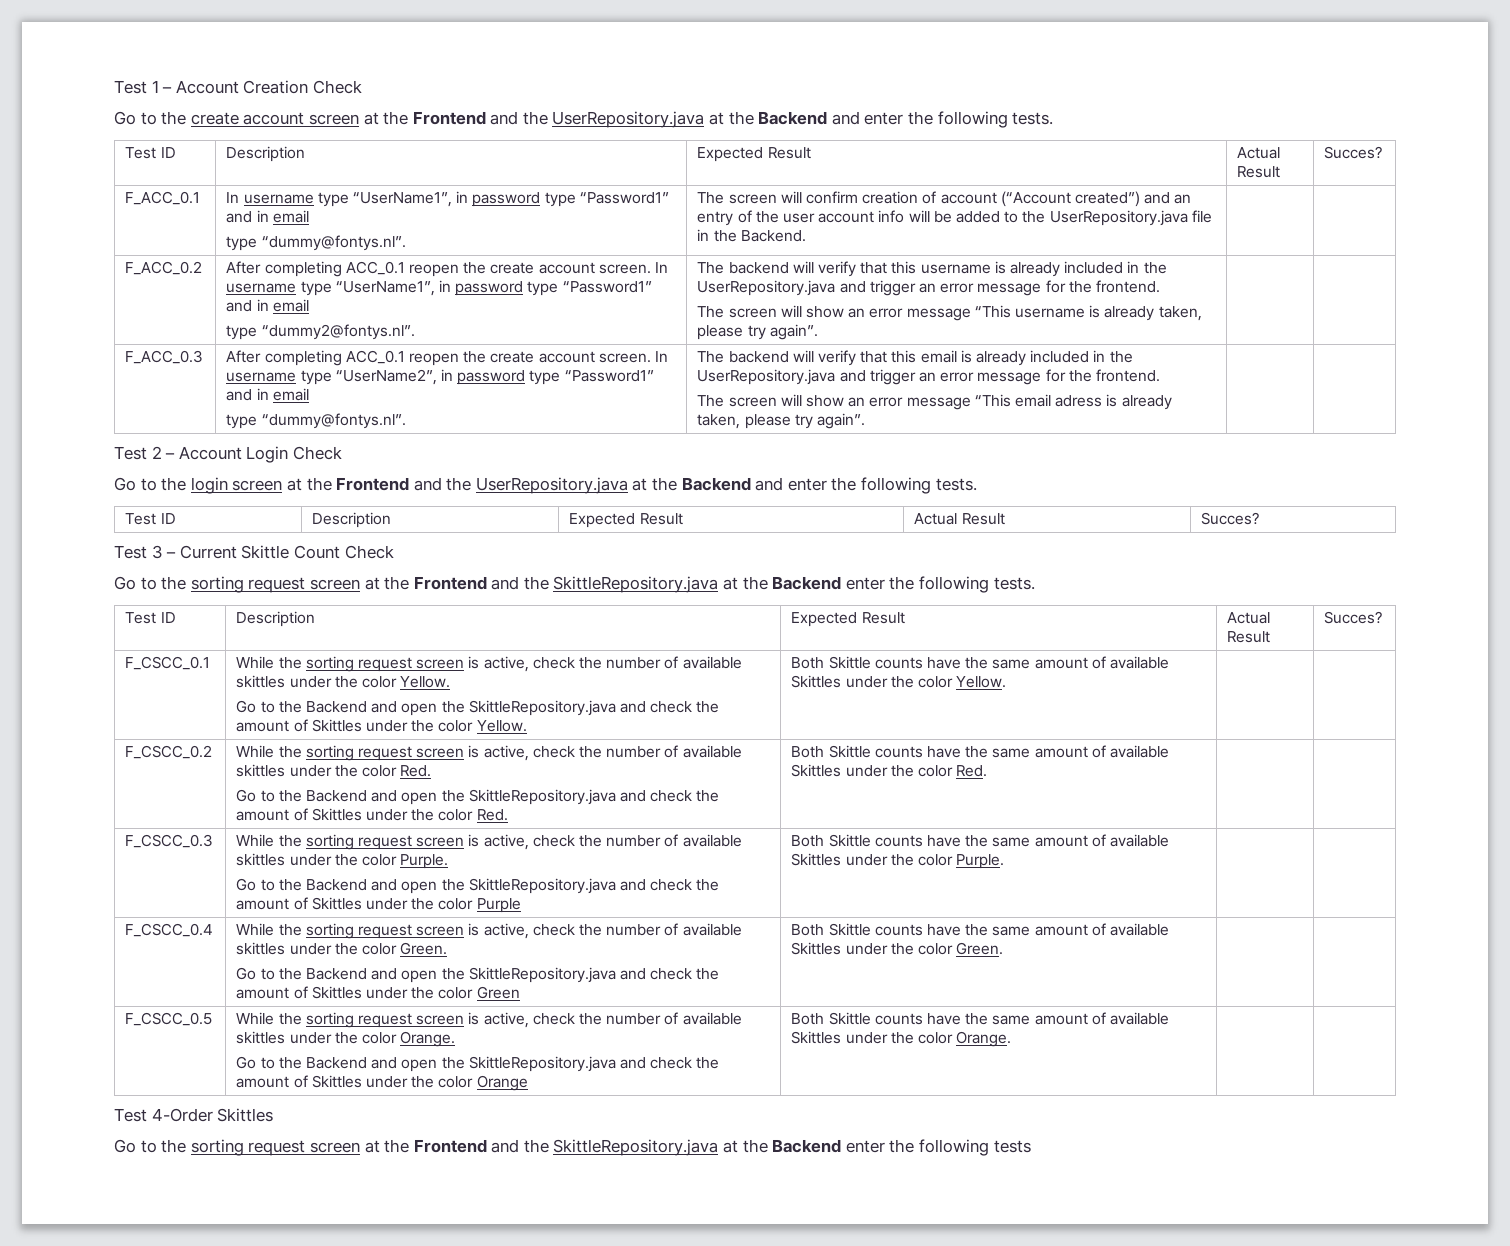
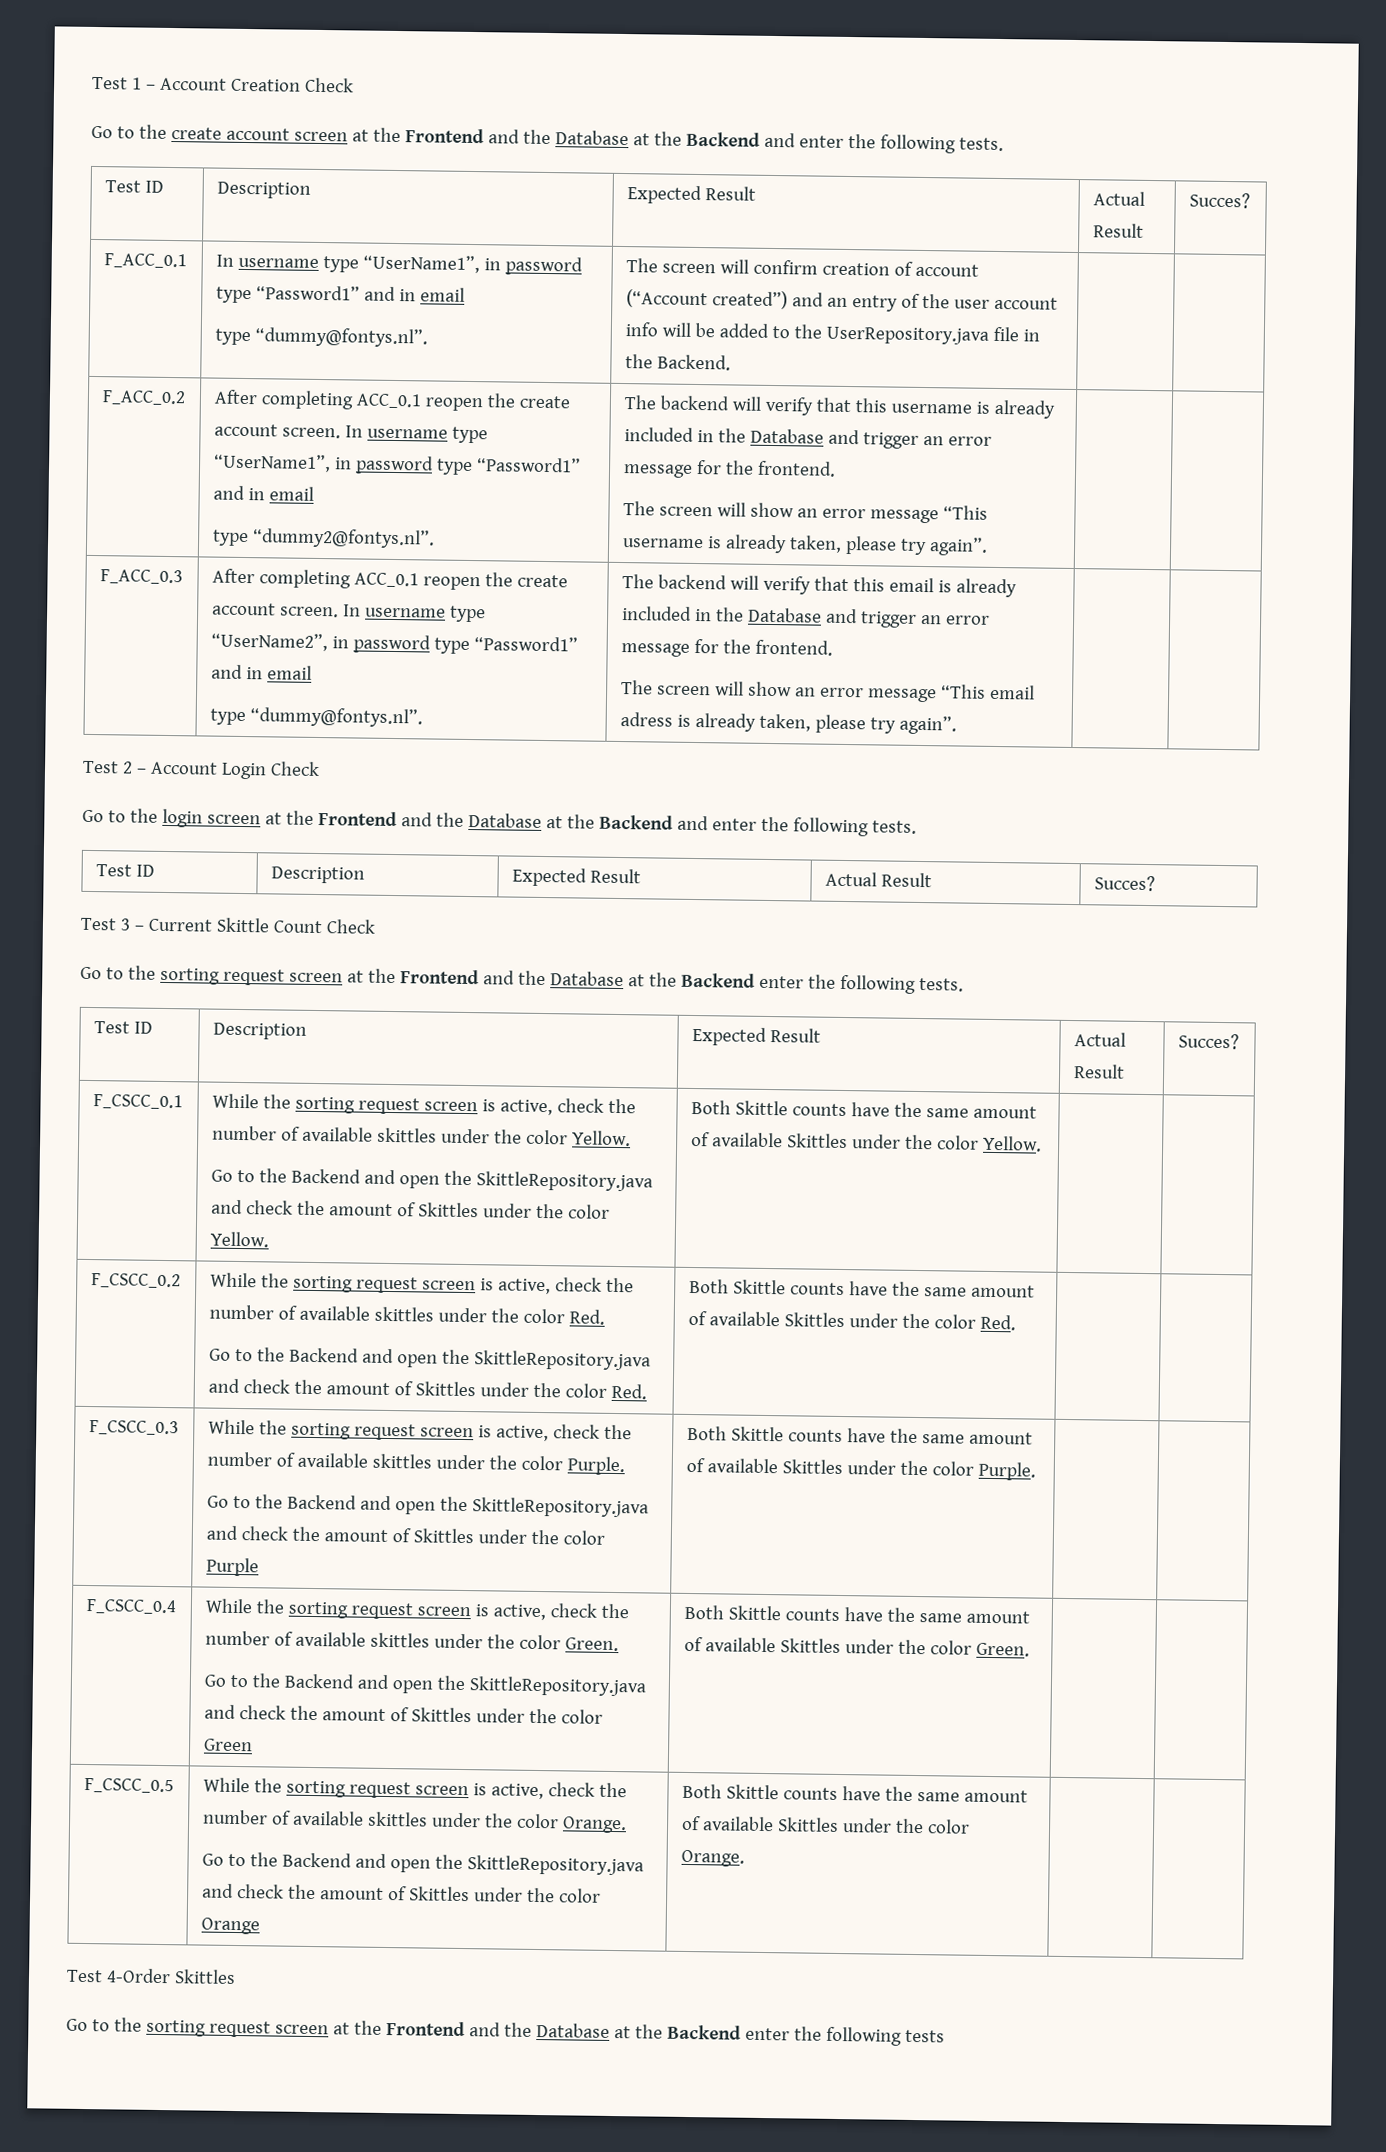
- Go to the create account screen at the Frontend and the UserRepository.java at the Backend and enter the following tests.
+ Go to the create account screen at the Frontend and the Database at the Backend and enter the following tests.
- The backend will verify that this username is already included in the UserRepository.java and trigger an error message for the frontend.
+ The backend will verify that this username is already included in the Database and trigger an error message for the frontend.
- The backend will verify that this email is already included in the UserRepository.java and trigger an error message for the frontend.
+ The backend will verify that this email is already included in the Database and trigger an error message for the frontend.
- Go to the login screen at the Frontend and the UserRepository.java at the Backend and enter the following tests.
+ Go to the login screen at the Frontend and the Database at the Backend and enter the following tests.
- Go to the sorting request screen at the Frontend and the SkittleRepository.java at the Backend enter the following tests.
+ Go to the sorting request screen at the Frontend and the Database at the Backend enter the following tests.
- Go to the sorting request screen at the Frontend and the SkittleRepository.java at the Backend enter the following tests
+ Go to the sorting request screen at the Frontend and the Database at the Backend enter the following tests

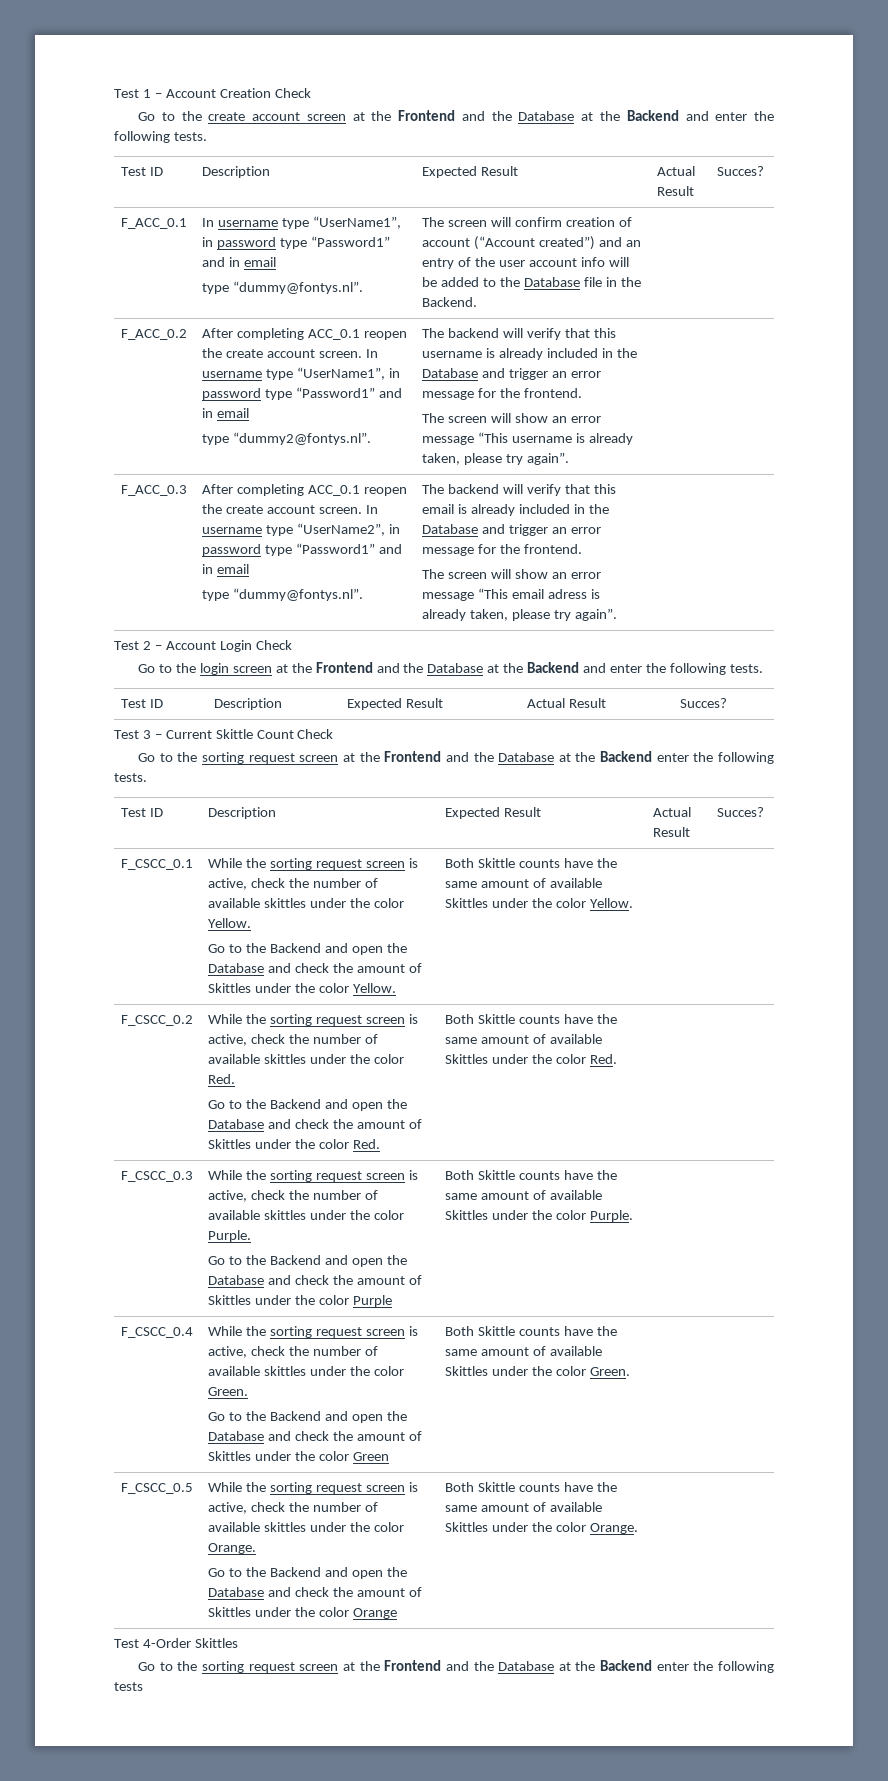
- The screen will confirm creation of account (“Account created”) and an entry of the user account info will be added to the UserRepository.java file in the Backend.
+ The screen will confirm creation of account (“Account created”) and an entry of the user account info will be added to the Database file in the Backend.
- Go to the Backend and open the SkittleRepository.java and check the amount of Skittles under the color Yellow.
+ Go to the Backend and open the Database and check the amount of Skittles under the color Yellow.
- Go to the Backend and open the SkittleRepository.java and check the amount of Skittles under the color Red.
+ Go to the Backend and open the Database and check the amount of Skittles under the color Red.
- Go to the Backend and open the SkittleRepository.java and check the amount of Skittles under the color Purple
+ Go to the Backend and open the Database and check the amount of Skittles under the color Purple
- Go to the Backend and open the SkittleRepository.java and check the amount of Skittles under the color Green
+ Go to the Backend and open the Database and check the amount of Skittles under the color Green
- Go to the Backend and open the SkittleRepository.java and check the amount of Skittles under the color Orange
+ Go to the Backend and open the Database and check the amount of Skittles under the color Orange

